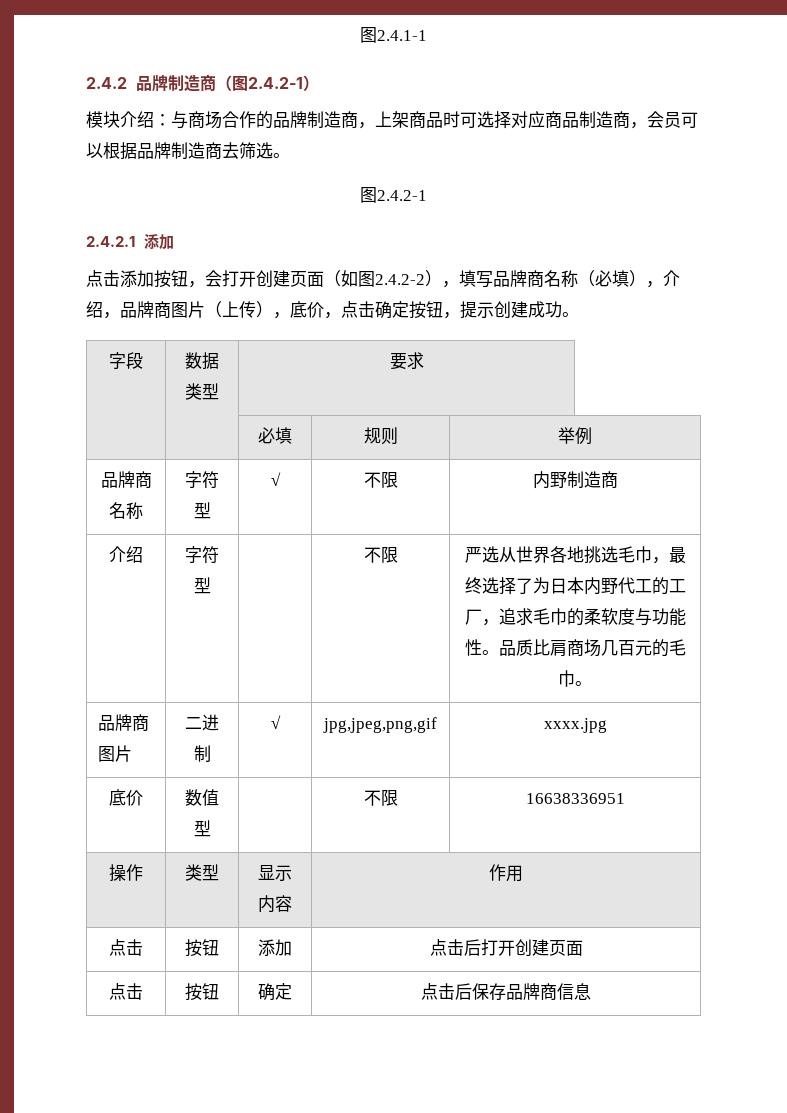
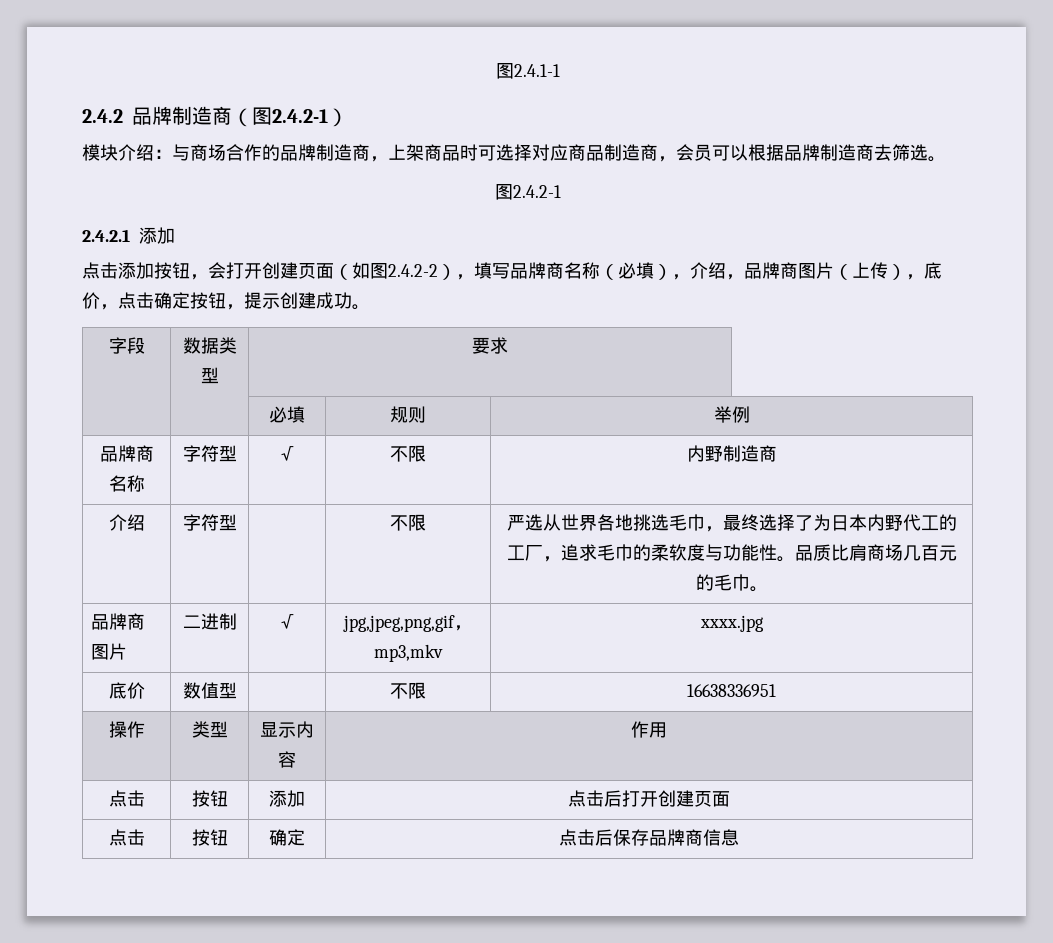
- 品牌商图片 | 二进制 | √ | jpg,jpeg,png,gif | xxxx.jpg
+ 品牌商图片 | 二进制 | √ | jpg,jpeg,png,gif，mp3,mkv | xxxx.jpg

